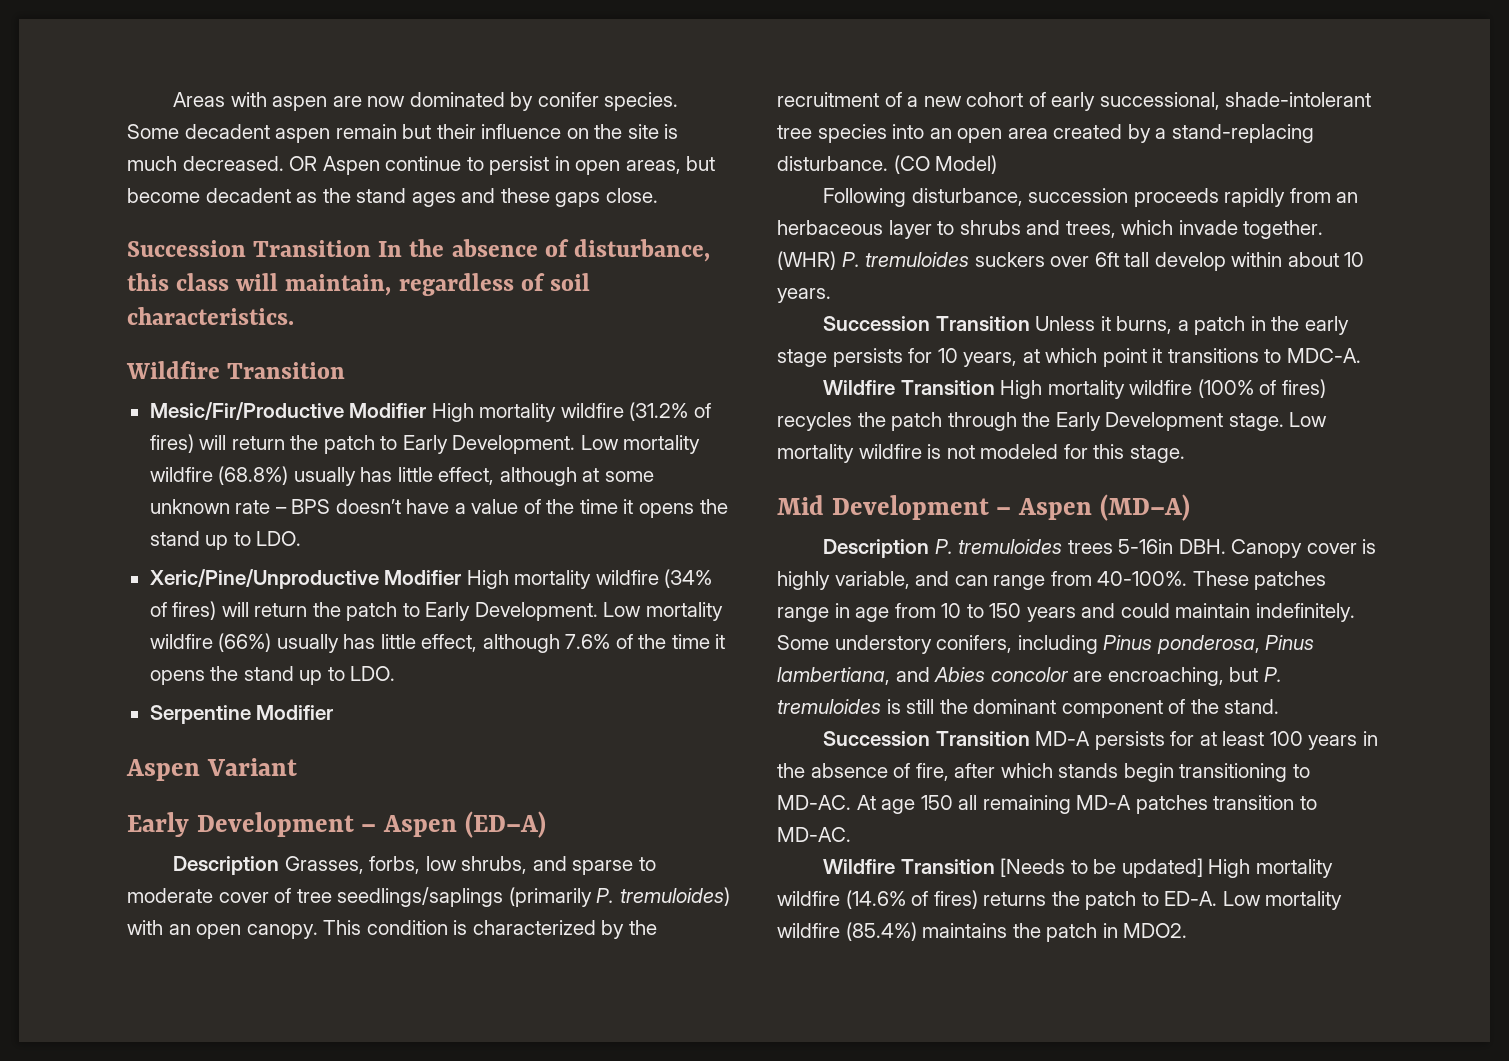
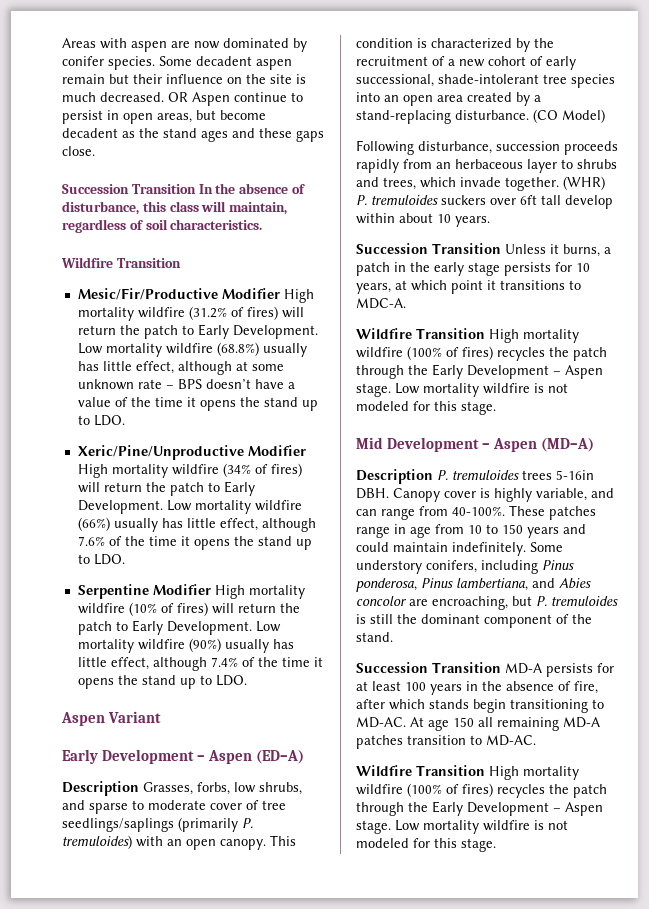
- Serpentine Modifier
+ Serpentine Modifier High mortality wildfire (10% of fires) will return the patch to Early Development. Low mortality wildfire (90%) usually has little effect, although 7.4% of the time it opens the stand up to LDO.
  Succession Transition Unless it burns, a patch in the early stage persists for 10 years, at which point it transitions to MDC-A.
- Wildfire Transition High mortality wildfire (100% of fires) recycles the patch through the Early Development stage.
+ Wildfire Transition High mortality wildfire (100% of fires) recycles the patch through the Early Development – Aspen stage.
  At age 150 all remaining MD-A patches transition to MD-AC.
- Wildfire Transition [Needs to be updated] High mortality wildfire (14.6% of fires) returns the patch to ED-A. Low mortality wildfire (85.4%) maintains the patch in MDO2.
+ Wildfire Transition High mortality wildfire (100% of fires) recycles the patch through the Early Development – Aspen stage. Low mortality wildfire is not modeled for this stage.

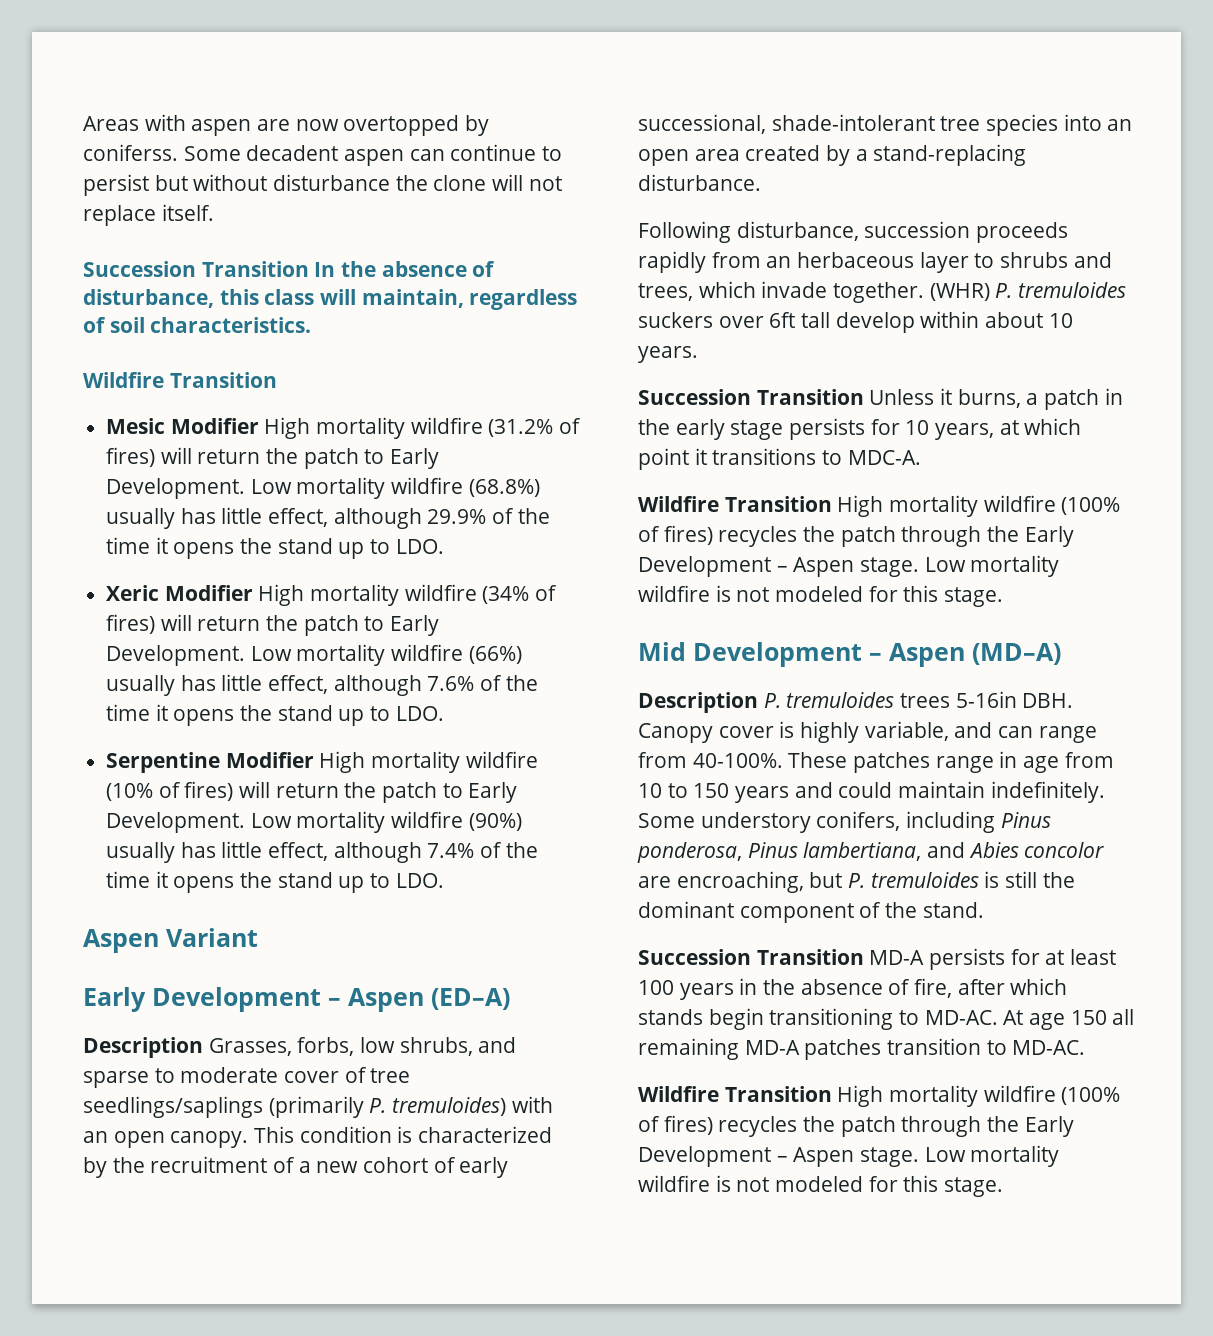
- Areas with aspen are now dominated by conifer species. Some decadent aspen remain but their influence on the site is much decreased. OR Aspen continue to persist in open areas, but become decadent as the stand ages and these gaps close.
+ Areas with aspen are now overtopped by coniferss. Some decadent aspen can continue to persist but without disturbance the clone will not replace itself.
- Mesic/Fir/Productive Modifier High mortality wildfire (31.2% of fires) will return the patch to Early Development.
+ Mesic Modifier High mortality wildfire (31.2% of fires) will return the patch to Early Development.
- Low mortality wildfire (68.8%) usually has little effect, although at some unknown rate – BPS doesn’t have a value of the time it opens the stand up to LDO.
+ Low mortality wildfire (68.8%) usually has little effect, although 29.9% of the time it opens the stand up to LDO.
- Xeric/Pine/Unproductive Modifier High mortality wildfire (34% of fires) will return the patch to Early Development.
+ Xeric Modifier High mortality wildfire (34% of fires) will return the patch to Early Development.
- (CO Model)

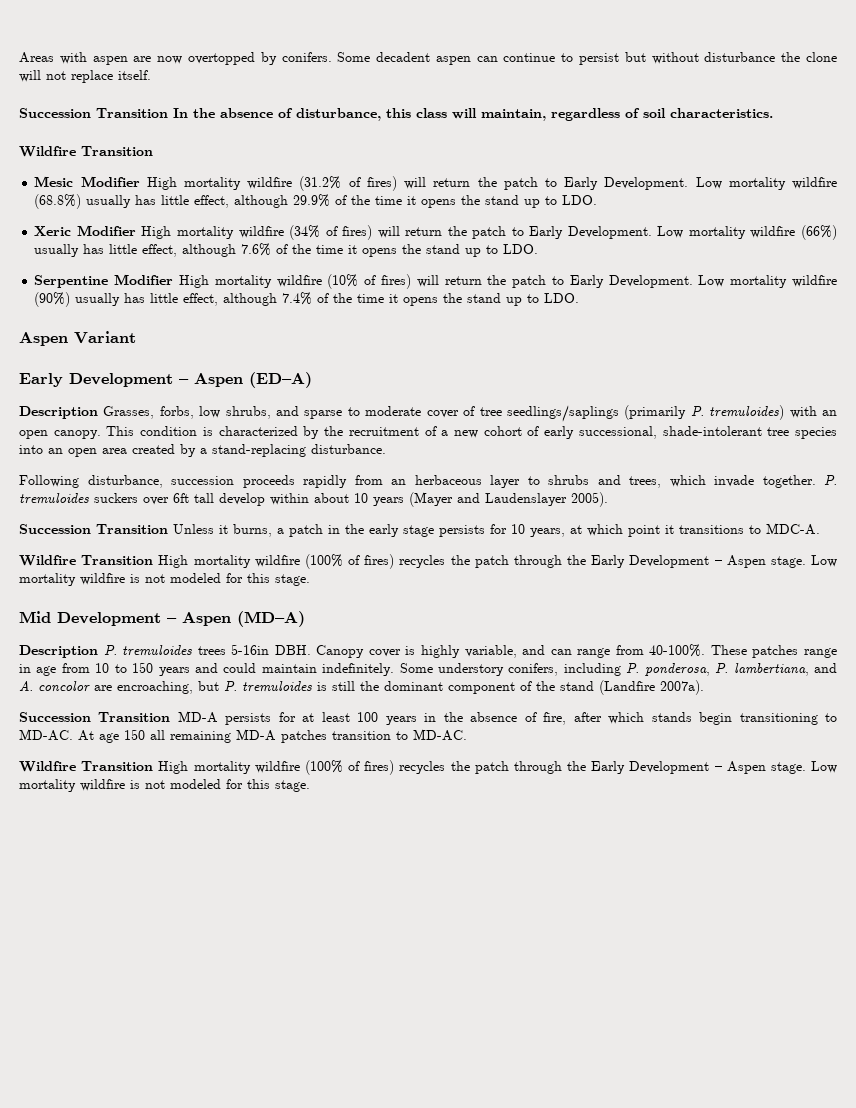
- Areas with aspen are now overtopped by coniferss.
+ Areas with aspen are now overtopped by conifers.
- (WHR) P. tremuloides suckers over 6ft tall develop within about 10 years.
+ P. tremuloides suckers over 6ft tall develop within about 10 years (Mayer and Laudenslayer 2005).
- Some understory conifers, including Pinus ponderosa, Pinus lambertiana, and Abies concolor are encroaching, but P. tremuloides is still the dominant component of the stand.
+ Some understory conifers, including P. ponderosa, P. lambertiana, and A. concolor are encroaching, but P. tremuloides is still the dominant component of the stand (Landfire 2007a).

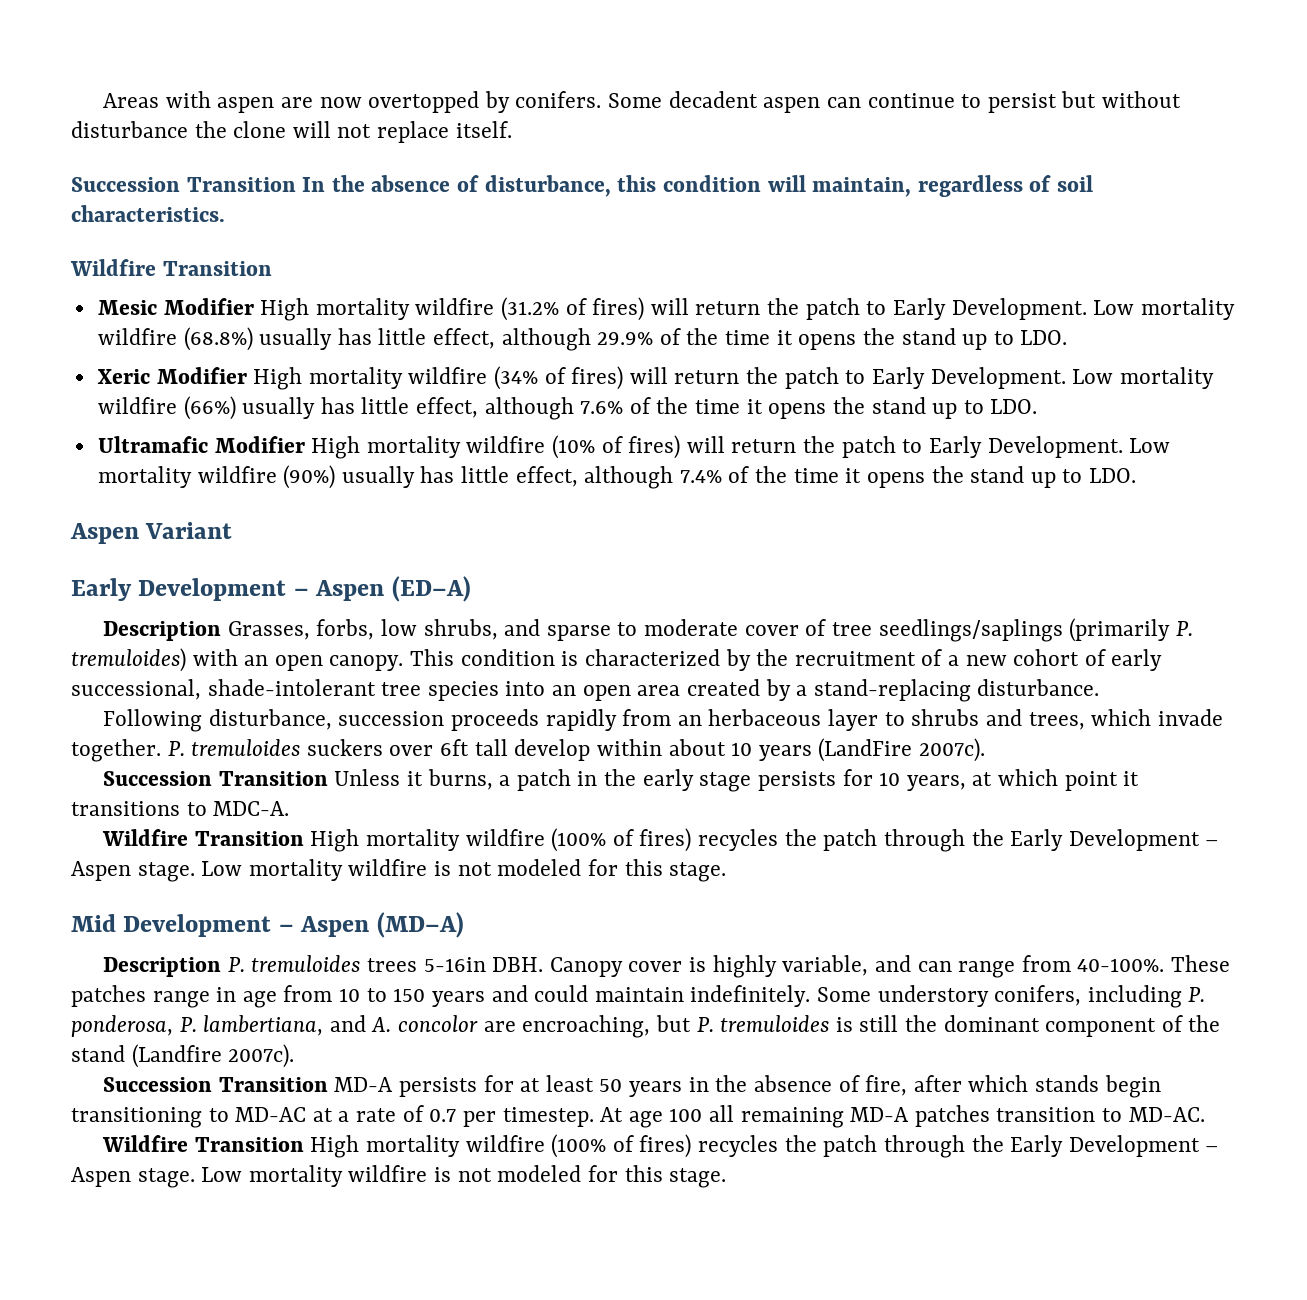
- Succession Transition In the absence of disturbance, this class will maintain, regardless of soil characteristics.
+ Succession Transition In the absence of disturbance, this condition will maintain, regardless of soil characteristics.
- Serpentine Modifier High mortality wildfire (10% of fires) will return the patch to Early Development.
+ Ultramafic Modifier High mortality wildfire (10% of fires) will return the patch to Early Development.
- P. tremuloides suckers over 6ft tall develop within about 10 years (Mayer and Laudenslayer 2005).
+ P. tremuloides suckers over 6ft tall develop within about 10 years (LandFire 2007c).
- Some understory conifers, including P. ponderosa, P. lambertiana, and A. concolor are encroaching, but P. tremuloides is still the dominant component of the stand (Landfire 2007a).
+ Some understory conifers, including P. ponderosa, P. lambertiana, and A. concolor are encroaching, but P. tremuloides is still the dominant component of the stand (Landfire 2007c).
- Succession Transition MD-A persists for at least 100 years in the absence of fire, after which stands begin transitioning to MD-AC.
+ Succession Transition MD-A persists for at least 50 years in the absence of fire, after which stands begin transitioning to MD-AC at a rate of 0.7 per timestep.
- At age 150 all remaining MD-A patches transition to MD-AC.
+ At age 100 all remaining MD-A patches transition to MD-AC.

